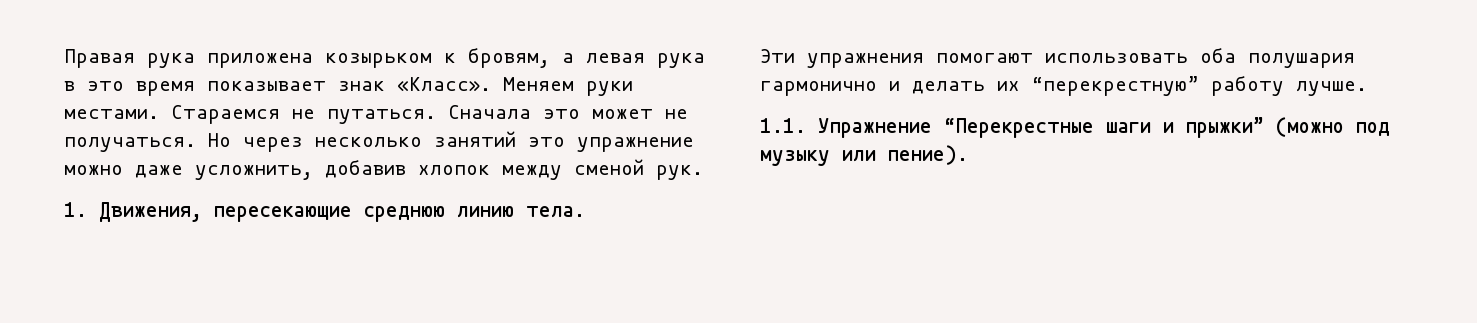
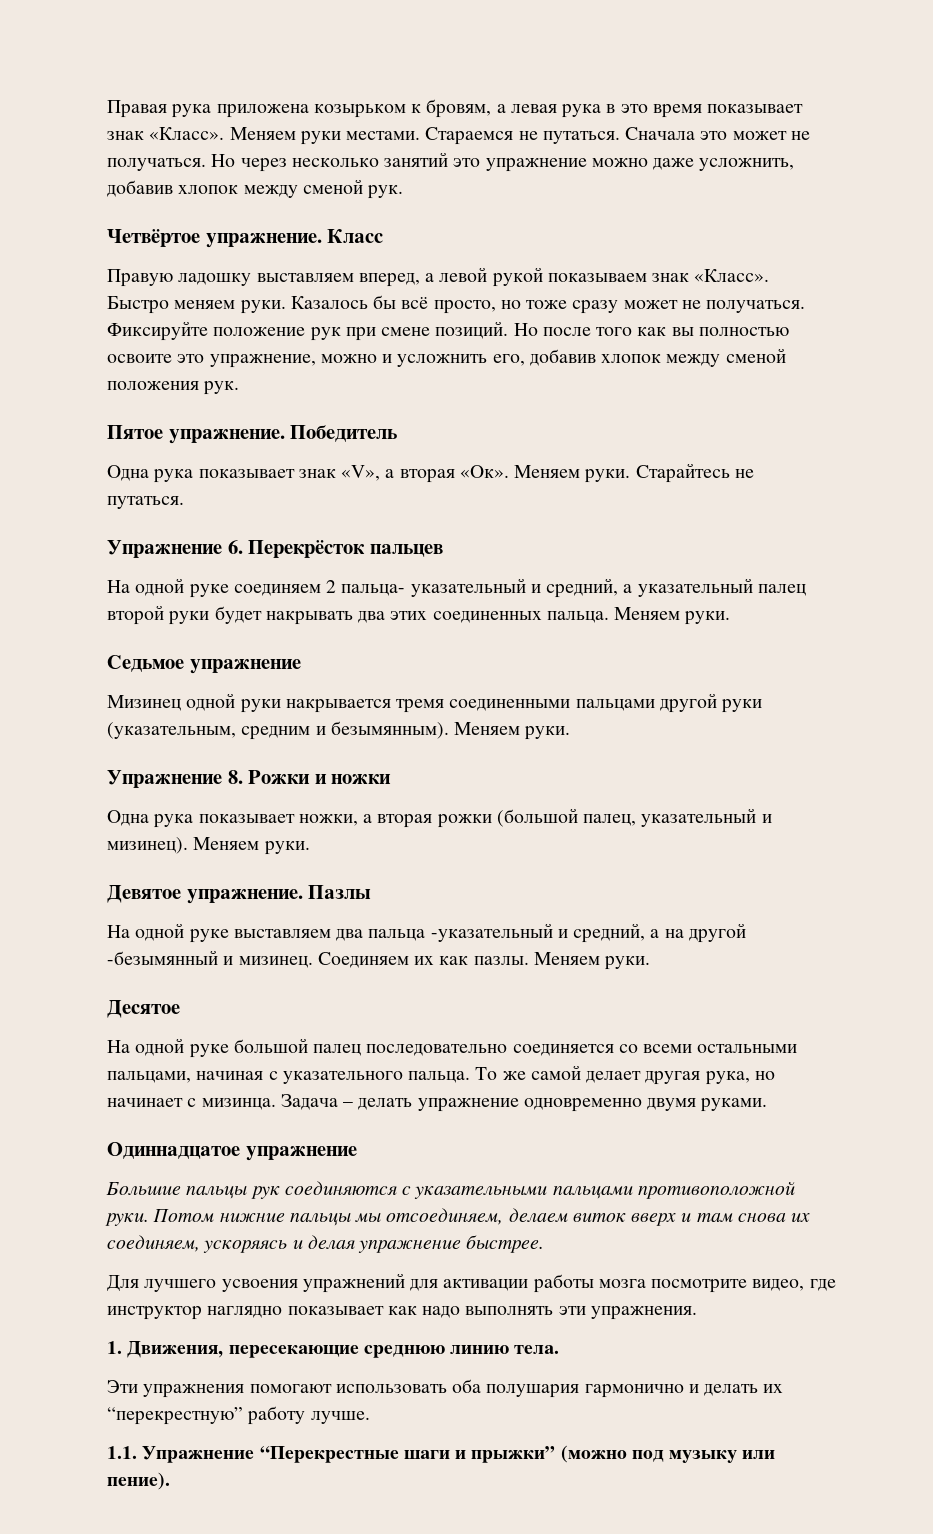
+ Четвёртое упражнение. Класс
+ Правую ладошку выставляем вперед, а левой рукой показываем знак «Класс». Быстро меняем руки. Казалось бы всё просто, но тоже сразу может не получаться. Фиксируйте положение рук при смене позиций. Но после того как вы полностью освоите это упражнение, можно и усложнить его, добавив хлопок между сменой положения рук.
+ Пятое упражнение. Победитель
+ Одна рука показывает знак «V», а вторая «Ок». Меняем руки. Старайтесь не путаться.
+ Упражнение 6. Перекрёсток пальцев
+ На одной руке соединяем 2 пальца- указательный и средний, а указательный палец второй руки будет накрывать два этих соединенных пальца. Меняем руки.
+ Седьмое упражнение
+ Мизинец одной руки накрывается тремя соединенными пальцами другой руки (указательным, средним и безымянным). Меняем руки.
+ Упражнение 8. Рожки и ножки
+ Одна рука показывает ножки, а вторая рожки (большой палец, указательный и мизинец). Меняем руки.
+ Девятое упражнение. Пазлы
+ На одной руке выставляем два пальца -указательный и средний, а на другой -безымянный и мизинец. Соединяем их как пазлы. Меняем руки.
+ Десятое
+ На одной руке большой палец последовательно соединяется со всеми остальными пальцами, начиная с указательного пальца. То же самой делает другая рука, но начинает с мизинца. Задача – делать упражнение одновременно двумя руками.
+ Одиннадцатое упражнение
+ Большие пальцы рук соединяются с указательными пальцами противоположной руки. Потом нижние пальцы мы отсоединяем, делаем виток вверх и там снова их соединяем, ускоряясь и делая упражнение быстрее.
+ Для лучшего усвоения упражнений для активации работы мозга посмотрите видео, где инструктор наглядно показывает как надо выполнять эти упражнения.

